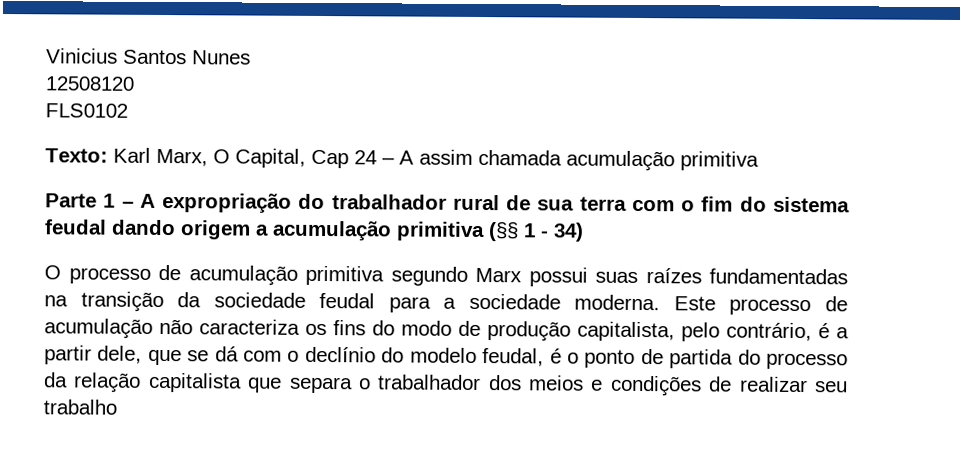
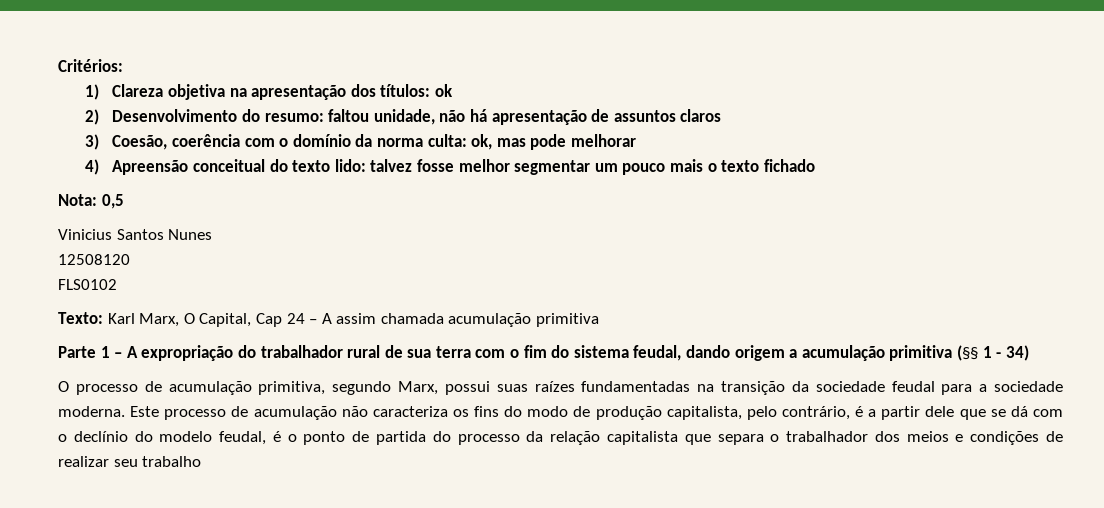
+ Critérios:
+ 1) Clareza objetiva na apresentação dos títulos: ok
+ 2) Desenvolvimento do resumo: faltou unidade, não há apresentação de assuntos claros
+ 3) Coesão, coerência com o domínio da norma culta: ok, mas pode melhorar
+ 4) Apreensão conceitual do texto lido: talvez fosse melhor segmentar um pouco mais o texto fichado
+ Nota: 0,5
- Parte 1 – A expropriação do trabalhador rural de sua terra com o fim do sistema feudal dando origem a acumulação primitiva (§§ 1 - 34)
+ Parte 1 – A expropriação do trabalhador rural de sua terra com o fim do sistema feudal, dando origem a acumulação primitiva (§§ 1 - 34)
- O processo de acumulação primitiva segundo Marx possui suas raízes fundamentadas na transição da sociedade feudal para a sociedade moderna.
+ O processo de acumulação primitiva, segundo Marx, possui suas raízes fundamentadas na transição da sociedade feudal para a sociedade moderna.
- Este processo de acumulação não caracteriza os fins do modo de produção capitalista, pelo contrário, é a partir dele, que se dá com o declínio do modelo feudal, é o ponto de partida do processo da relação capitalista que separa o trabalhador dos meios e condições de realizar seu trabalho
+ Este processo de acumulação não caracteriza os fins do modo de produção capitalista, pelo contrário, é a partir dele que se dá com o declínio do modelo feudal, é o ponto de partida do processo da relação capitalista que separa o trabalhador dos meios e condições de realizar seu trabalho

